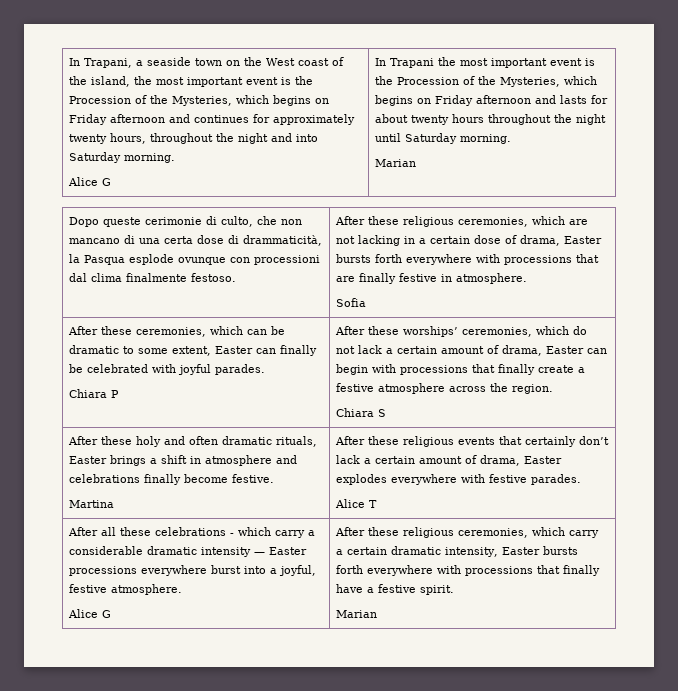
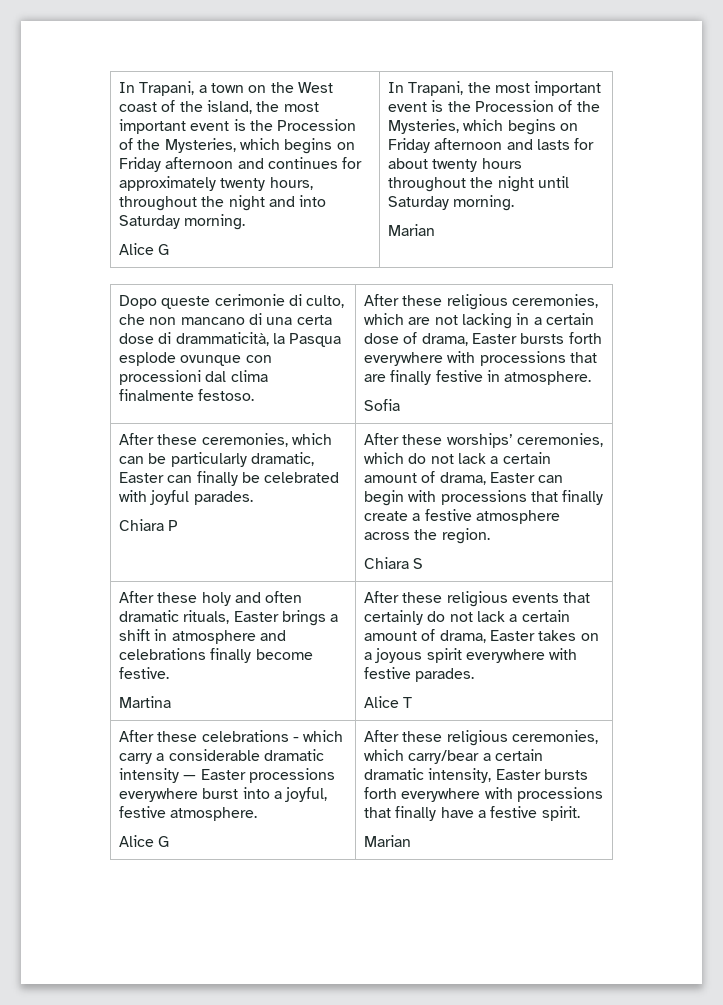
- In Trapani, a seaside town on the West coast of the island, the most important event is the Procession of the Mysteries, which begins on Friday afternoon and continues for approximately twenty hours, throughout the night and into Saturday morning.
+ In Trapani, a town on the West coast of the island, the most important event is the Procession of the Mysteries, which begins on Friday afternoon and continues for approximately twenty hours, throughout the night and into Saturday morning.
- In Trapani the most important event is the Procession of the Mysteries, which begins on Friday afternoon and lasts for about twenty hours throughout the night until Saturday morning.
+ In Trapani, the most important event is the Procession of the Mysteries, which begins on Friday afternoon and lasts for about twenty hours throughout the night until Saturday morning.
- After these ceremonies, which can be dramatic to some extent, Easter can finally be celebrated with joyful parades.
+ After these ceremonies, which can be particularly dramatic, Easter can finally be celebrated with joyful parades.
- After these religious events that certainly don’t lack a certain amount of drama, Easter explodes everywhere with festive parades.
+ After these religious events that certainly do not lack a certain amount of drama, Easter takes on a joyous spirit everywhere with festive parades.
- After all these celebrations - which carry a considerable dramatic intensity — Easter processions everywhere burst into a joyful, festive atmosphere.
+ After these celebrations - which carry a considerable dramatic intensity — Easter processions everywhere burst into a joyful, festive atmosphere.
- After these religious ceremonies, which carry a certain dramatic intensity, Easter bursts forth everywhere with processions that finally have a festive spirit.
+ After these religious ceremonies, which carry/bear a certain dramatic intensity, Easter bursts forth everywhere with processions that finally have a festive spirit.

